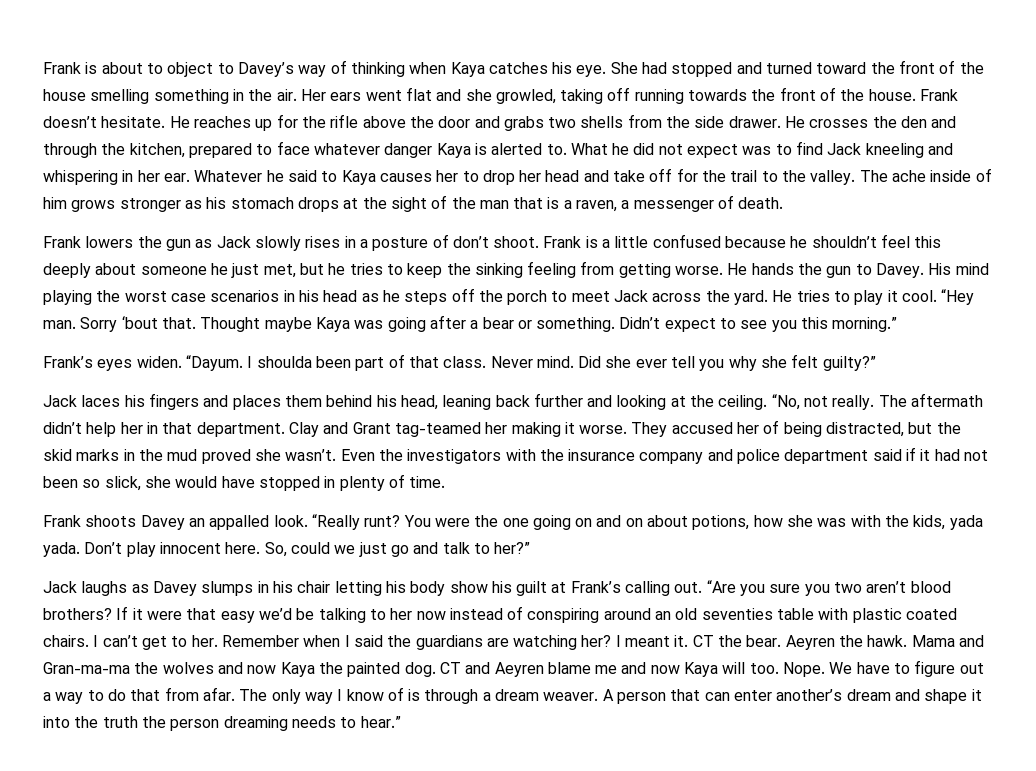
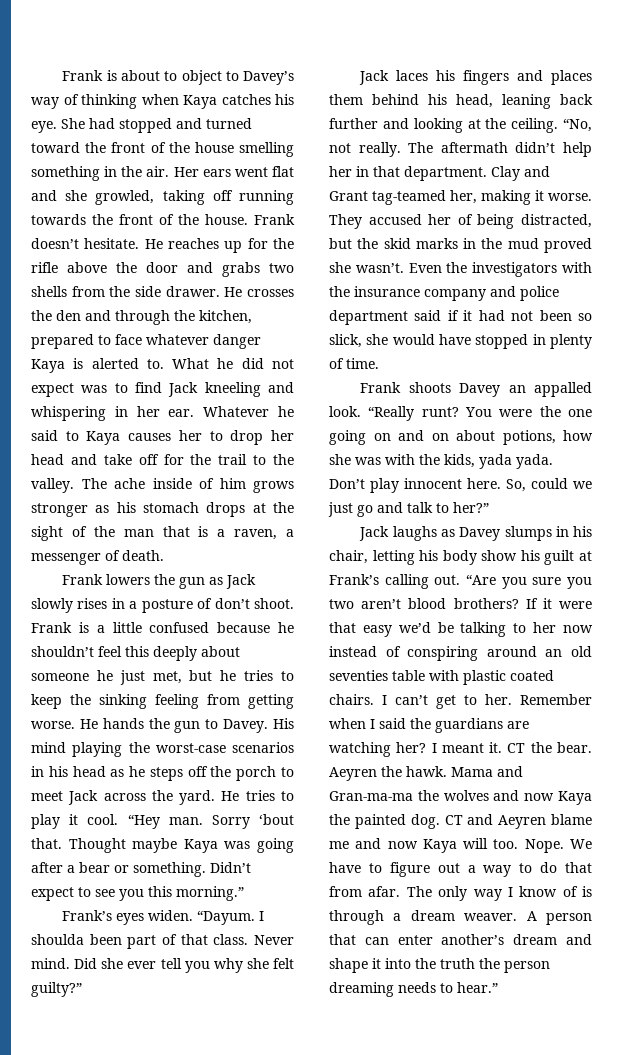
- His mind playing the worst case scenarios in his head as he steps off the porch to meet Jack across the yard.
+ His mind playing the worst-case scenarios in his head as he steps off the porch to meet Jack across the yard.
- Clay and Grant tag-teamed her making it worse.
+ Clay and Grant tag-teamed her, making it worse.
- Jack laughs as Davey slumps in his chair letting his body show his guilt at Frank’s calling out.
+ Jack laughs as Davey slumps in his chair, letting his body show his guilt at Frank’s calling out.

